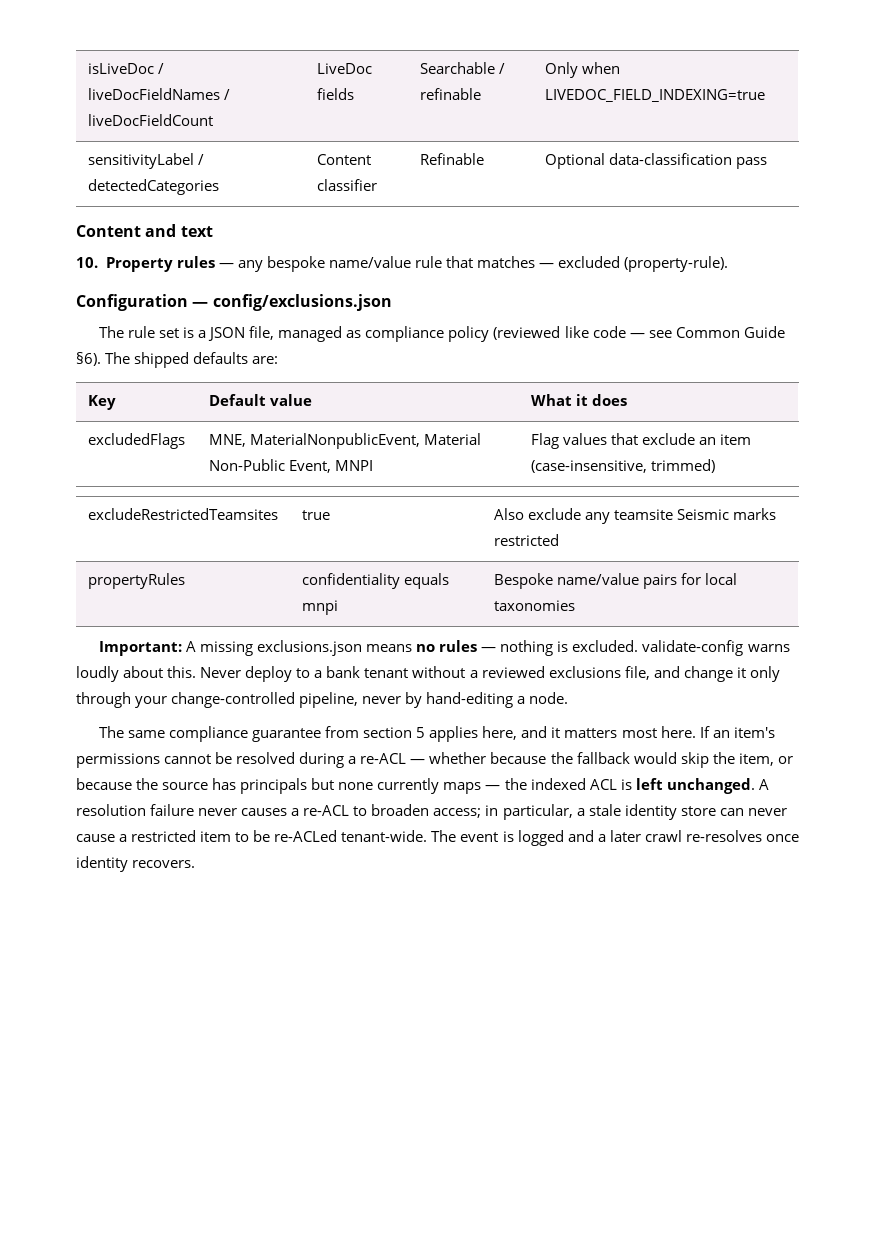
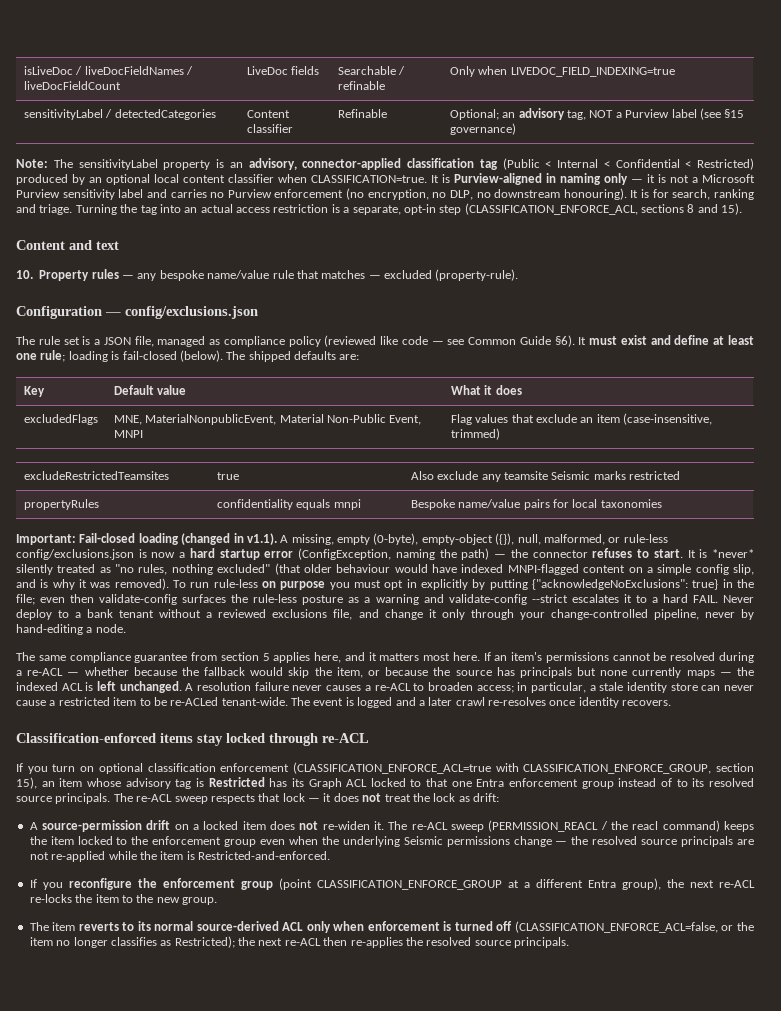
- sensitivityLabel / detectedCategories | Content classifier | Refinable | Optional data-classification pass
+ sensitivityLabel / detectedCategories | Content classifier | Refinable | Optional; an advisory tag, NOT a Purview label (see §15 governance)
+ Note: The sensitivityLabel property is an advisory, connector-applied classification tag (Public < Internal < Confidential < Restricted) produced by an optional local content classifier when CLASSIFICATION=true. It is Purview-aligned in naming only — it is not a Microsoft Purview sensitivity label and carries no Purview enforcement (no encryption, no DLP, no downstream honouring). It is for search, ranking and triage. Turning the tag into an actual access restriction is a separate, opt-in step (CLASSIFICATION_ENFORCE_ACL, sections 8 and 15).
+ It must exist and define at least one rule; loading is fail-closed (below).
- Important: A missing exclusions.json means no rules — nothing is excluded. validate-config warns loudly about this.
+ Important: Fail-closed loading (changed in v1.1). A missing, empty (0-byte), empty-object ({}), null, malformed, or rule-less config/exclusions.json is now a hard startup error (ConfigException, naming the path) — the connector refuses to start. It is *never* silently treated as "no rules, nothing excluded" (that older behaviour would have indexed MNPI-flagged content on a simple config slip, and is why it was removed). To run rule-less on purpose you must opt in explicitly by putting {"acknowledgeNoExclusions": true} in the file; even then validate-config surfaces the rule-less posture as a warning and validate-config --strict escalates it to a hard FAIL.
+ Classification-enforced items stay locked through re-ACL
+ If you turn on optional classification enforcement (CLASSIFICATION_ENFORCE_ACL=true with CLASSIFICATION_ENFORCE_GROUP, section 15), an item whose advisory tag is Restricted has its Graph ACL locked to that one Entra enforcement group instead of to its resolved source principals. The re-ACL sweep respects that lock — it does not treat the lock as drift:
+ A source-permission drift on a locked item does not re-widen it. The re-ACL sweep (PERMISSION_REACL / the reacl command) keeps the item locked to the enforcement group even when the underlying Seismic permissions change — the resolved source principals are not re-applied while the item is Restricted-and-enforced.
+ If you reconfigure the enforcement group (point CLASSIFICATION_ENFORCE_GROUP at a different Entra group), the next re-ACL re-locks the item to the new group.
+ The item reverts to its normal source-derived ACL only when enforcement is turned off (CLASSIFICATION_ENFORCE_ACL=false, or the item no longer classifies as Restricted); the next re-ACL then re-applies the resolved source principals.

